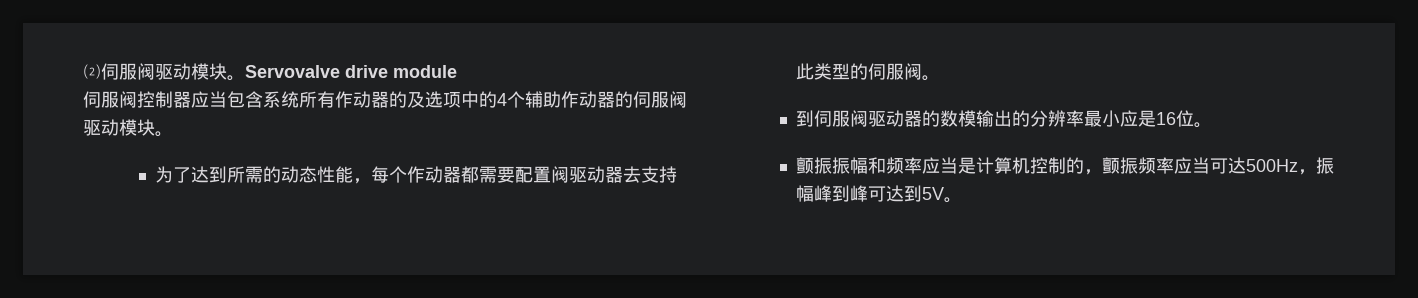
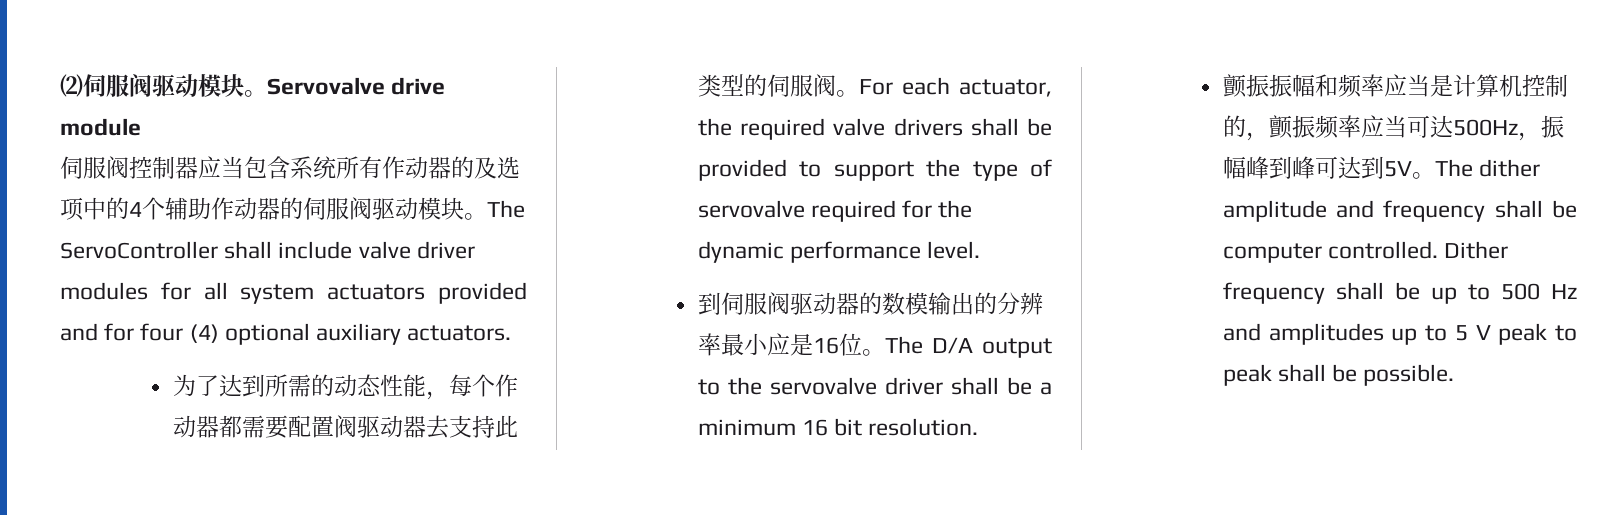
+ The ServoController shall include valve driver modules for all system actuators provided and for four (4) optional auxiliary actuators.
+ For each actuator, the required valve drivers shall be provided to support the type of servovalve required for the dynamic performance level.
+ The D/A output to the servovalve driver shall be a minimum 16 bit resolution.
+ The dither amplitude and frequency shall be computer controlled. Dither frequency shall be up to 500 Hz and amplitudes up to 5 V peak to peak shall be possible.

